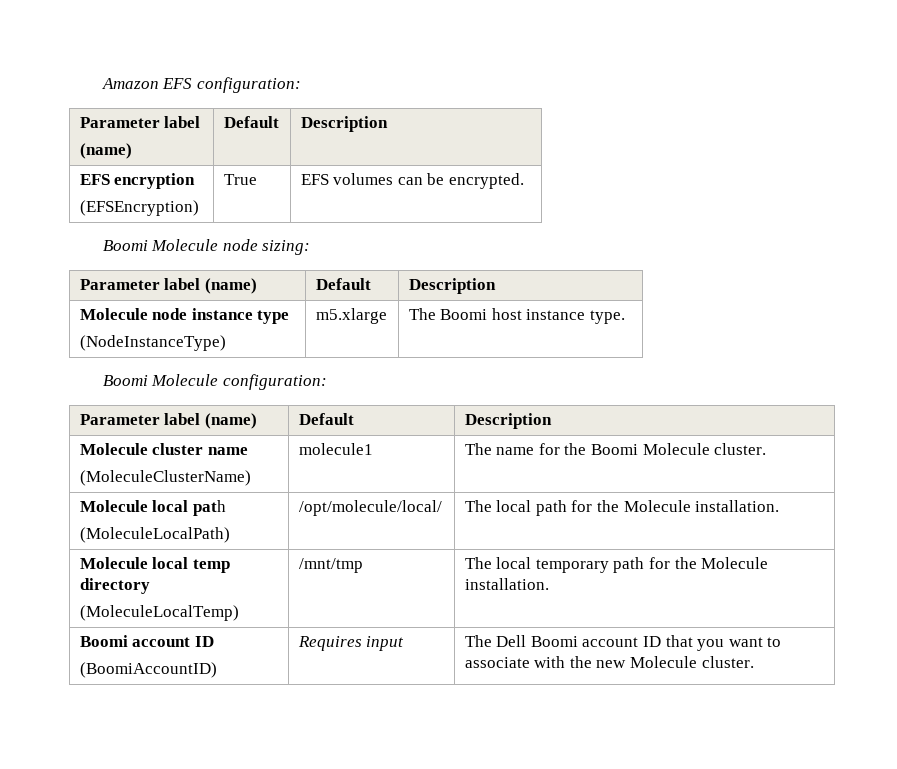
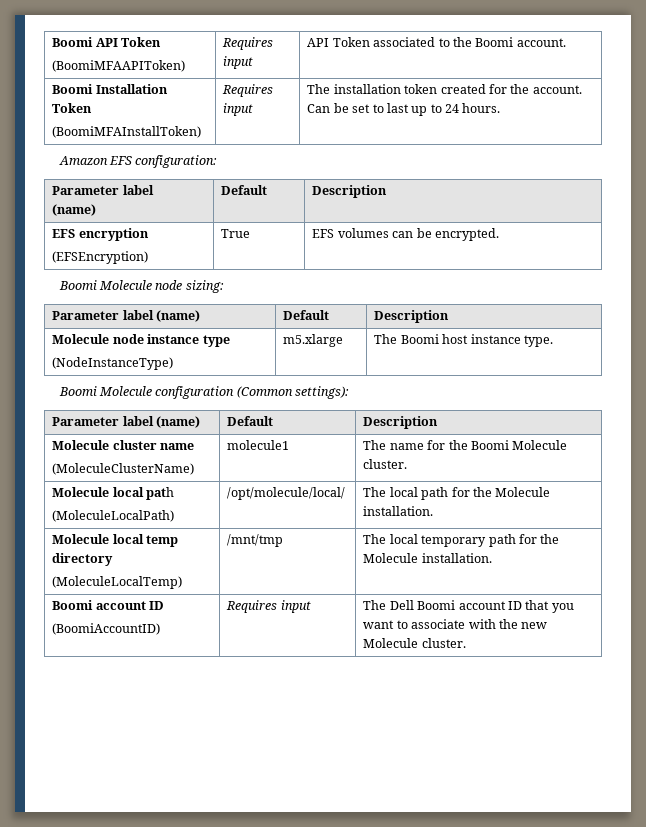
+ Boomi API Token
+ (BoomiMFAAPIToken) | Requires input | API Token associated to the Boomi account.
+ Boomi Installation Token
+ (BoomiMFAInstallToken) | Requires input | The installation token created for the account. Can be set to last up to 24 hours.
- Boomi Molecule configuration:
+ Boomi Molecule configuration (Common settings):

